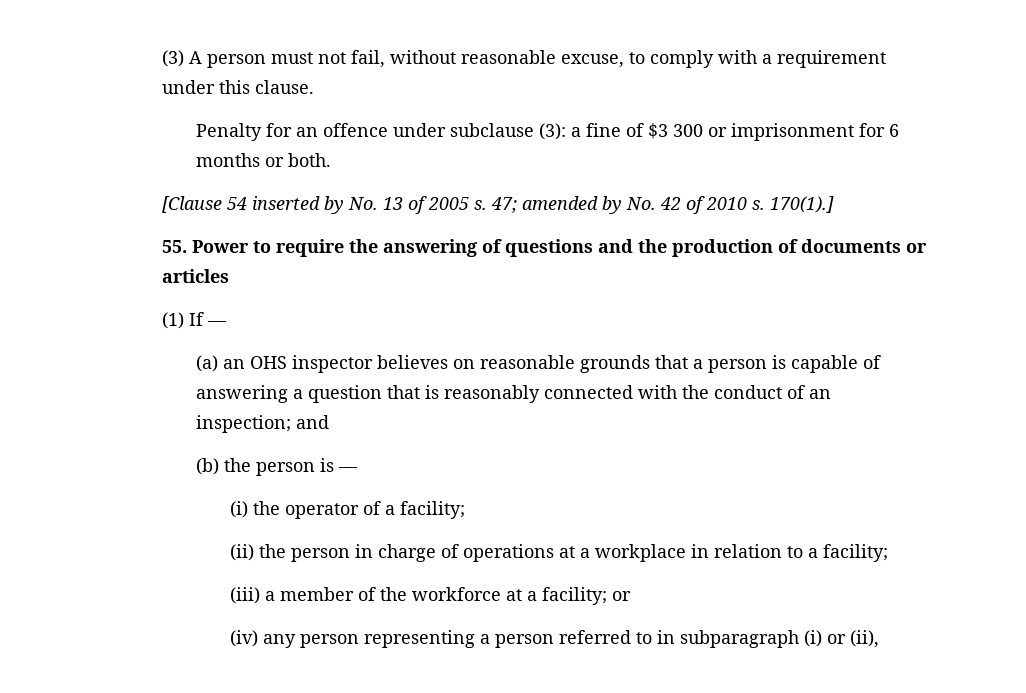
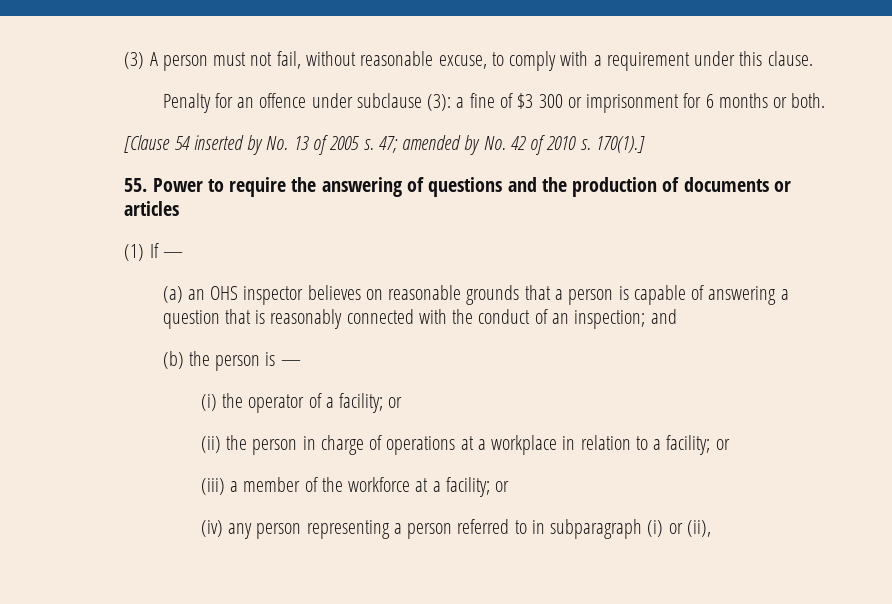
- (i) the operator of a facility;
+ (i) the operator of a facility; or
- (ii) the person in charge of operations at a workplace in relation to a facility;
+ (ii) the person in charge of operations at a workplace in relation to a facility; or

